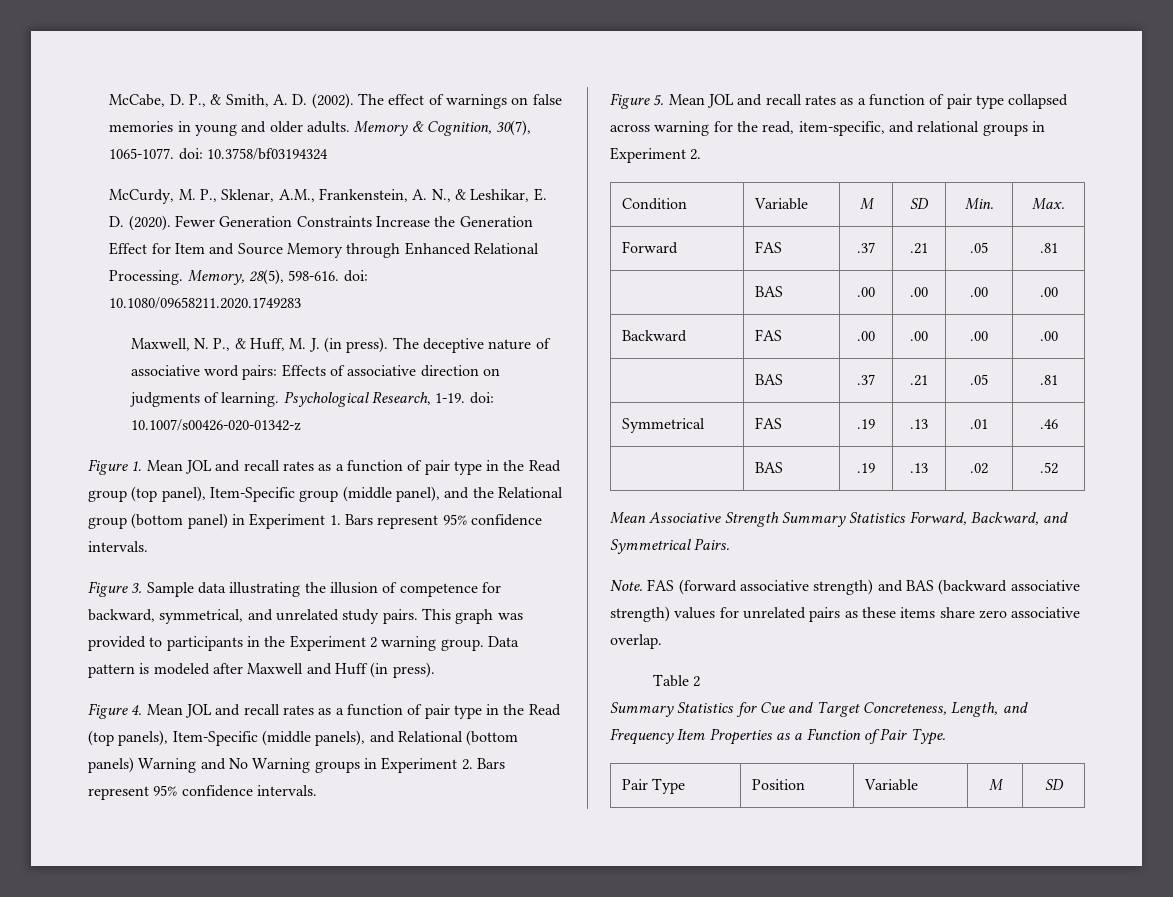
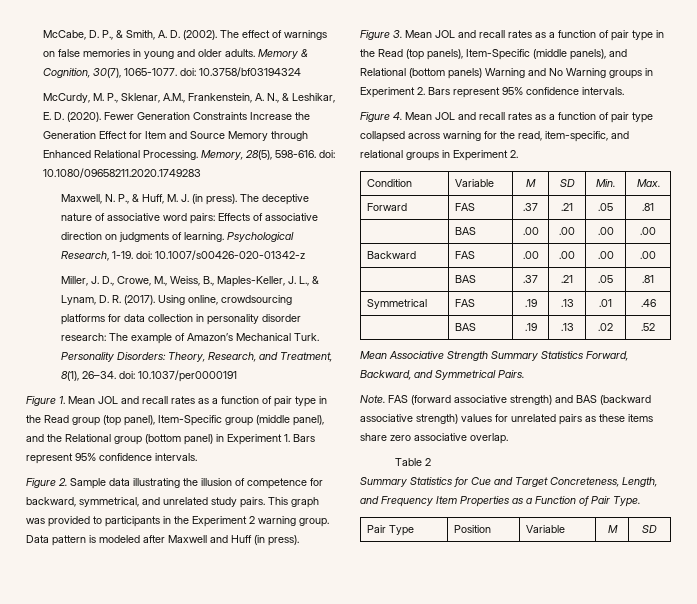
+ Miller, J. D., Crowe, M., Weiss, B., Maples-Keller, J. L., & Lynam, D. R. (2017). Using online, crowdsourcing platforms for data collection in personality disorder research: The example of Amazon’s Mechanical Turk. Personality Disorders: Theory, Research, and Treatment, 8(1), 26–34. doi: 10.1037/per0000191
- Figure 3. Sample data illustrating the illusion of competence for backward, symmetrical, and unrelated study pairs.
+ Figure 2. Sample data illustrating the illusion of competence for backward, symmetrical, and unrelated study pairs.
- Figure 4. Mean JOL and recall rates as a function of pair type in the Read (top panels), Item-Specific (middle panels), and Relational (bottom panels) Warning and No Warning groups in Experiment 2. Bars represent 95% confidence intervals.
+ Figure 3. Mean JOL and recall rates as a function of pair type in the Read (top panels), Item-Specific (middle panels), and Relational (bottom panels) Warning and No Warning groups in Experiment 2. Bars represent 95% confidence intervals.
- Figure 5. Mean JOL and recall rates as a function of pair type collapsed across warning for the read, item-specific, and relational groups in Experiment 2.
+ Figure 4. Mean JOL and recall rates as a function of pair type collapsed across warning for the read, item-specific, and relational groups in Experiment 2.

